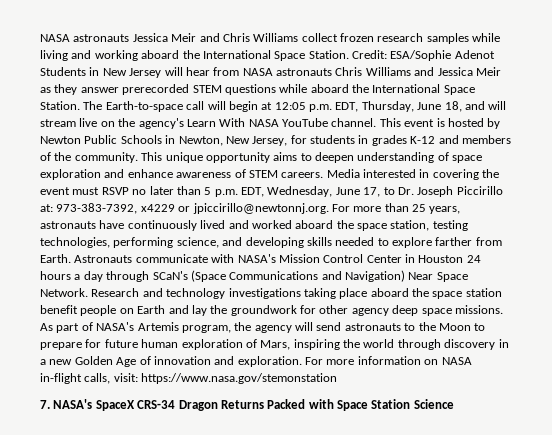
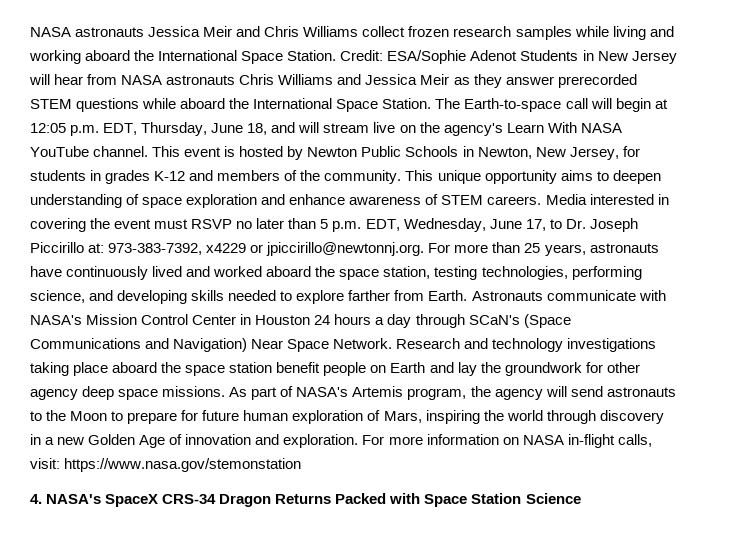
- 7. NASA's SpaceX CRS-34 Dragon Returns Packed with Space Station Science
+ 4. NASA's SpaceX CRS-34 Dragon Returns Packed with Space Station Science

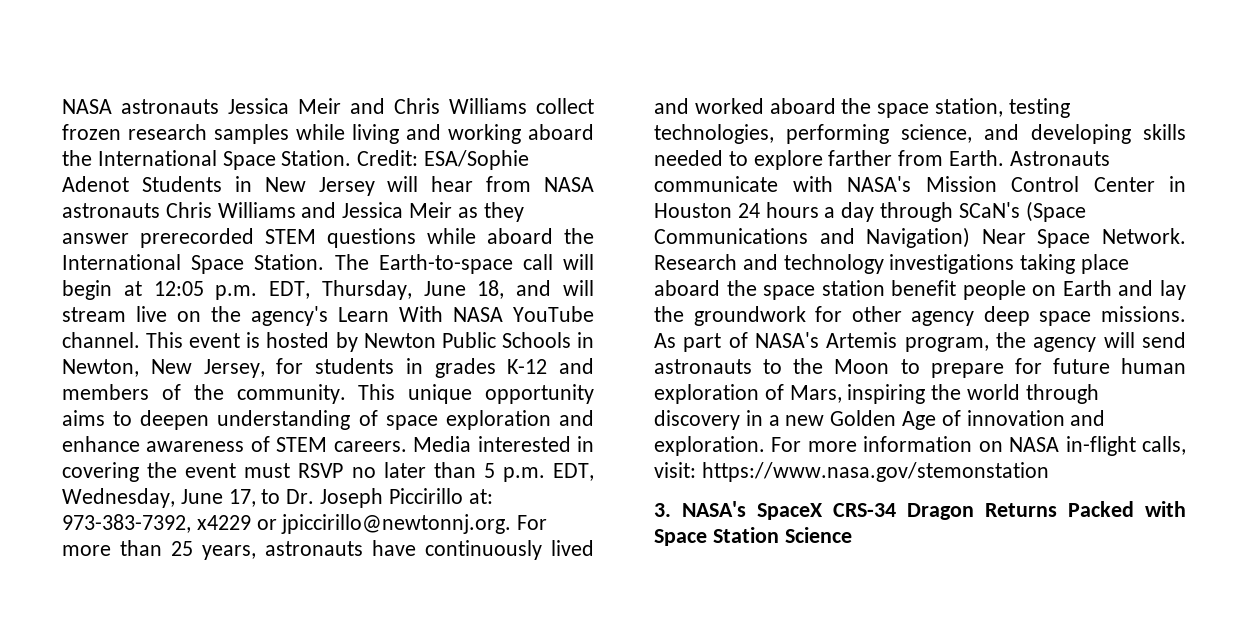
- 4. NASA's SpaceX CRS-34 Dragon Returns Packed with Space Station Science
+ 3. NASA's SpaceX CRS-34 Dragon Returns Packed with Space Station Science

